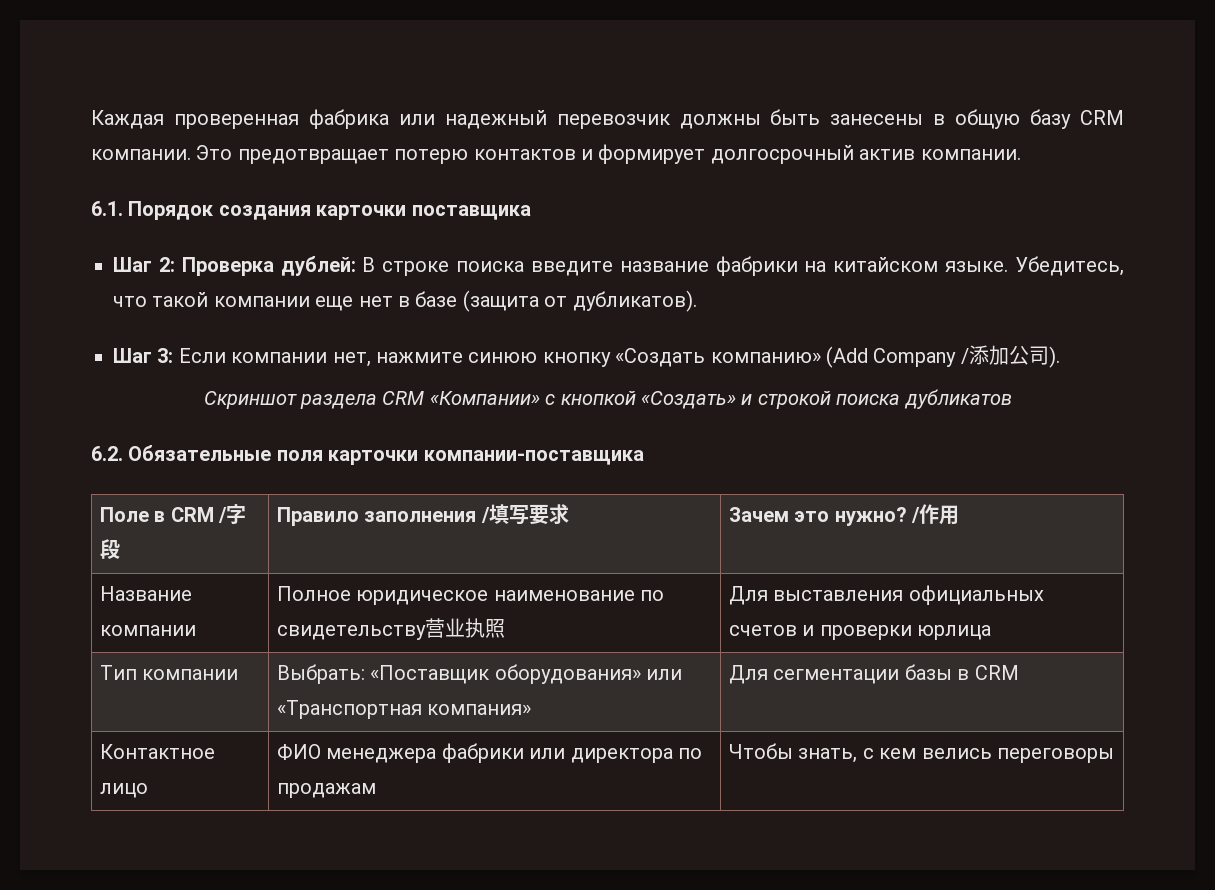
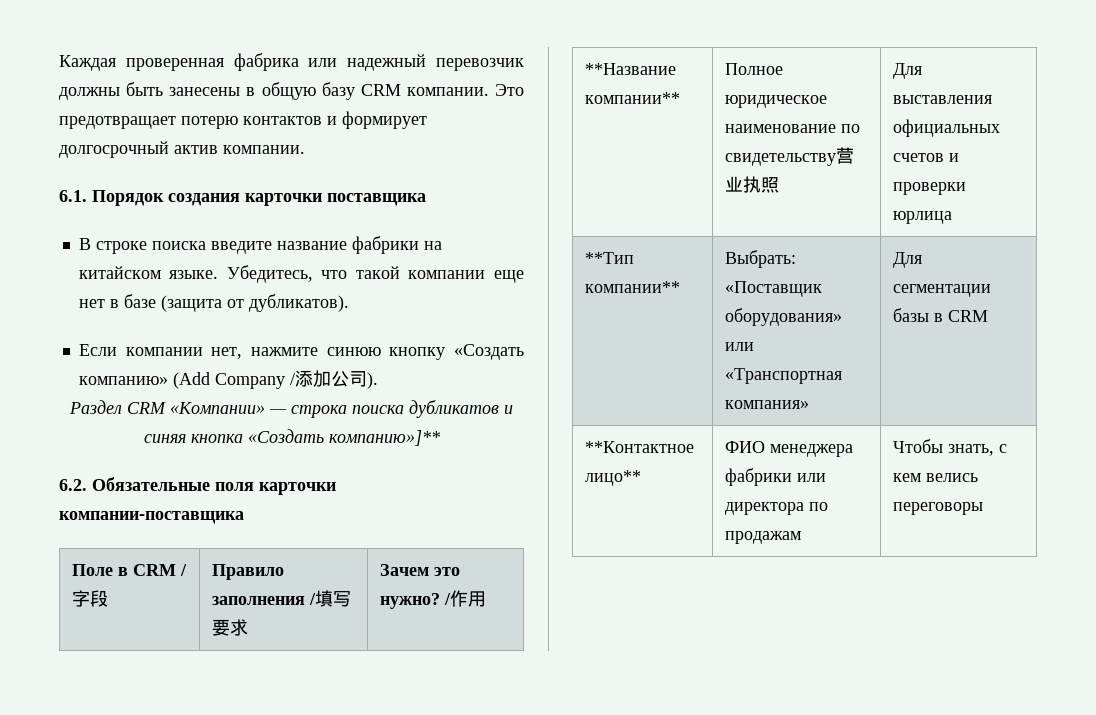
- Шаг 2: Проверка дублей: В строке поиска введите название фабрики на китайском языке.
+ В строке поиска введите название фабрики на китайском языке.
- Шаг 3: Если компании нет, нажмите синюю кнопку «Создать компанию» (Add Company /添加公司).
+ Если компании нет, нажмите синюю кнопку «Создать компанию» (Add Company /添加公司).
- Скриншот раздела CRM «Компании» с кнопкой «Создать» и строкой поиска дубликатов
+ Раздел CRM «Компании» — строка поиска дубликатов и синяя кнопка «Создать компанию»]**
- Название компании | Полное юридическое наименование по свидетельству营业执照 | Для выставления официальных счетов и проверки юрлица
+ **Название компании** | Полное юридическое наименование по свидетельству营业执照 | Для выставления официальных счетов и проверки юрлица
- Тип компании | Выбрать: «Поставщик оборудования» или «Транспортная компания» | Для сегментации базы в CRM
+ **Тип компании** | Выбрать: «Поставщик оборудования» или «Транспортная компания» | Для сегментации базы в CRM
- Контактное лицо | ФИО менеджера фабрики или директора по продажам | Чтобы знать, с кем велись переговоры
+ **Контактное лицо** | ФИО менеджера фабрики или директора по продажам | Чтобы знать, с кем велись переговоры

